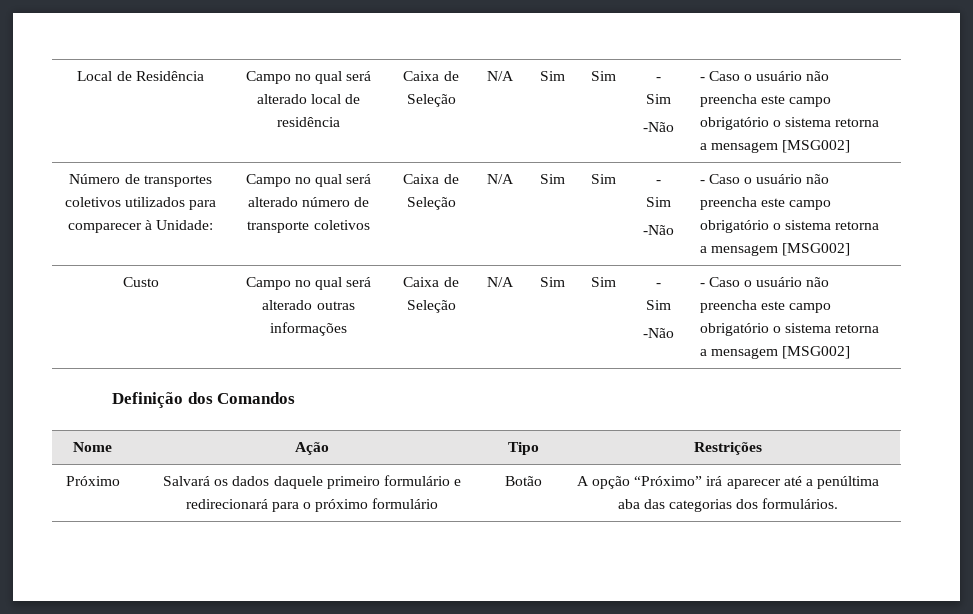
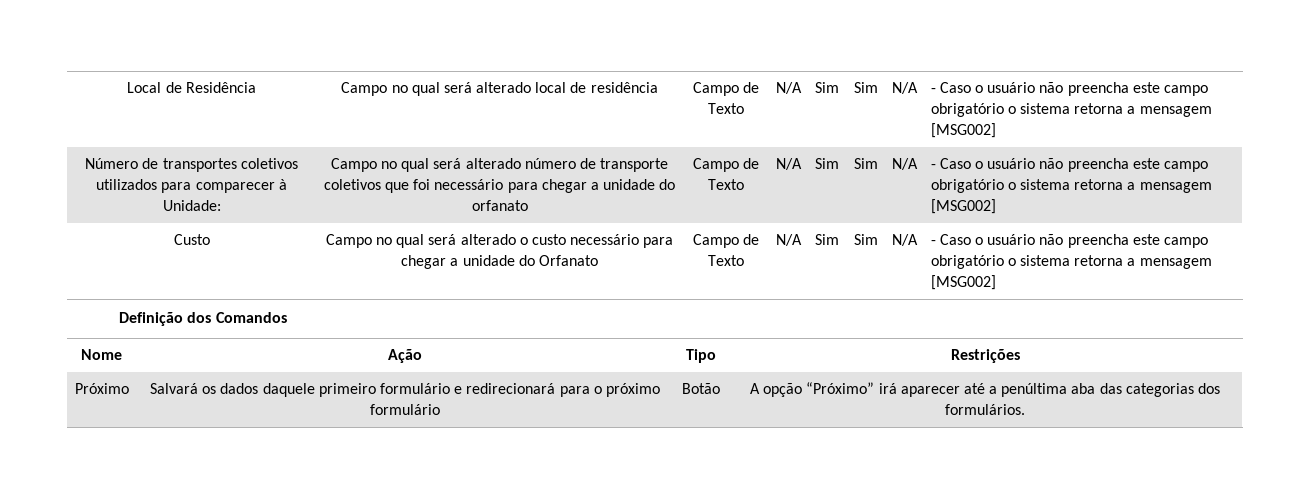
- Local de Residência | Campo no qual será alterado local de residência | Caixa de Seleção | N/A | Sim | Sim | - Sim
- -Não | - Caso o usuário não preencha este campo obrigatório o sistema retorna a mensagem [MSG002]
+ Local de Residência | Campo no qual será alterado local de residência | Campo de Texto | N/A | Sim | Sim | N/A | - Caso o usuário não preencha este campo obrigatório o sistema retorna a mensagem [MSG002]
- Campo no qual será alterado número de transporte coletivos | Caixa de Seleção | N/A | Sim | Sim | - Sim
- -Não
+ Campo no qual será alterado número de transporte coletivos que foi necessário para chegar a unidade do orfanato | Campo de Texto | N/A | Sim | Sim | N/A
- Custo | Campo no qual será alterado outras informações | Caixa de Seleção | N/A | Sim | Sim | - Sim
- -Não | - Caso o usuário não preencha este campo obrigatório o sistema retorna a mensagem [MSG002]
+ Custo | Campo no qual será alterado o custo necessário para chegar a unidade do Orfanato | Campo de Texto | N/A | Sim | Sim | N/A | - Caso o usuário não preencha este campo obrigatório o sistema retorna a mensagem [MSG002]

